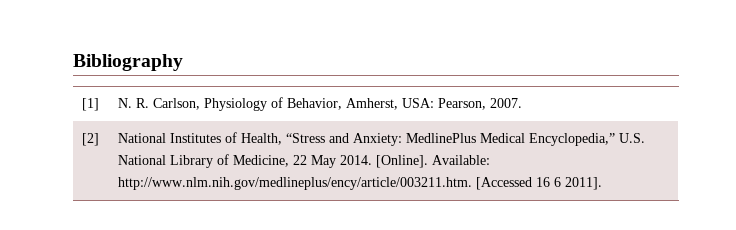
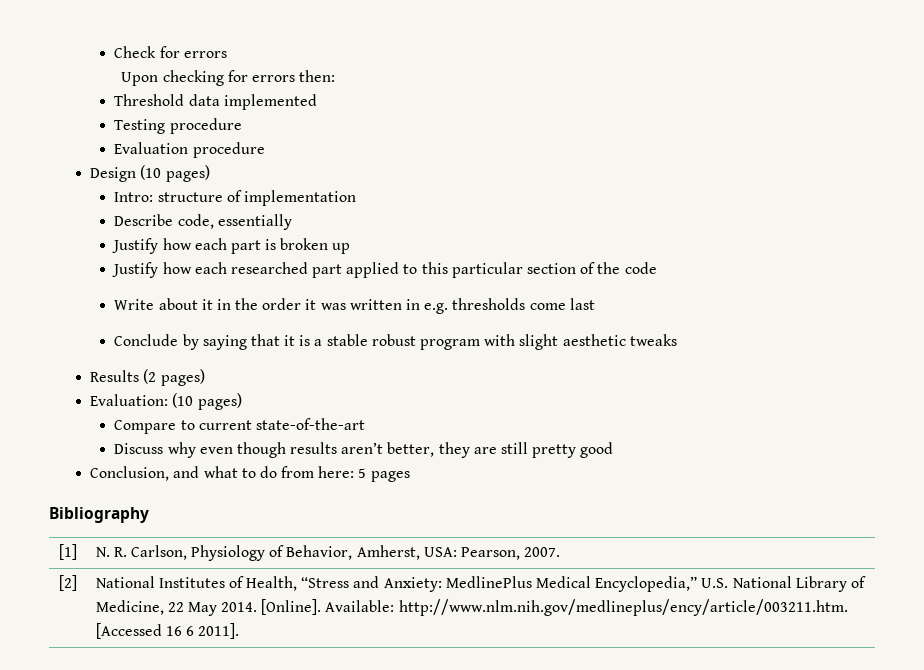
+ Check for errors
+ Upon checking for errors then:
+ Threshold data implemented
+ Testing procedure
+ Evaluation procedure
+ Design (10 pages)
+ Intro: structure of implementation
+ Describe code, essentially
+ Justify how each part is broken up
+ Justify how each researched part applied to this particular section of the code
+ Write about it in the order it was written in e.g. thresholds come last
+ Conclude by saying that it is a stable robust program with slight aesthetic tweaks
+ Results (2 pages)
+ Evaluation: (10 pages)
+ Compare to current state-of-the-art
+ Discuss why even though results aren’t better, they are still pretty good
+ Conclusion, and what to do from here: 5 pages

